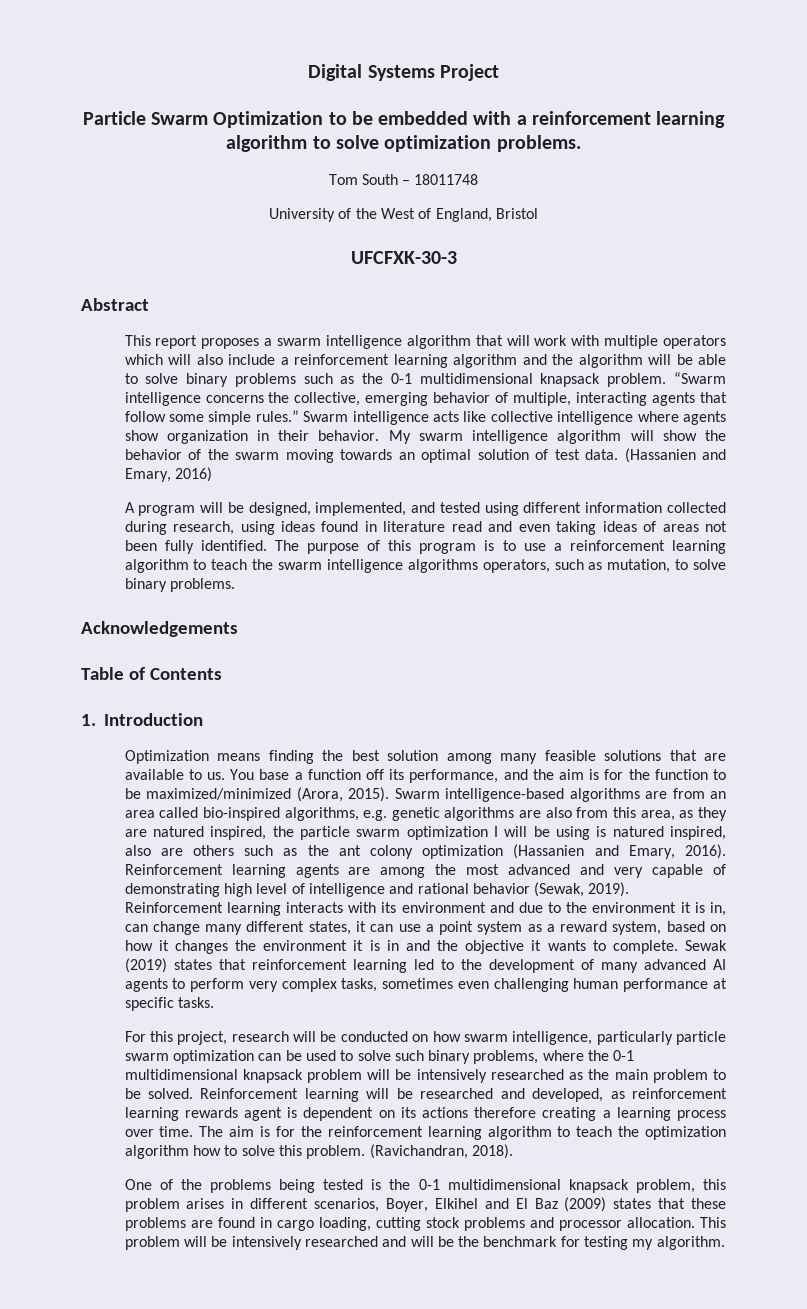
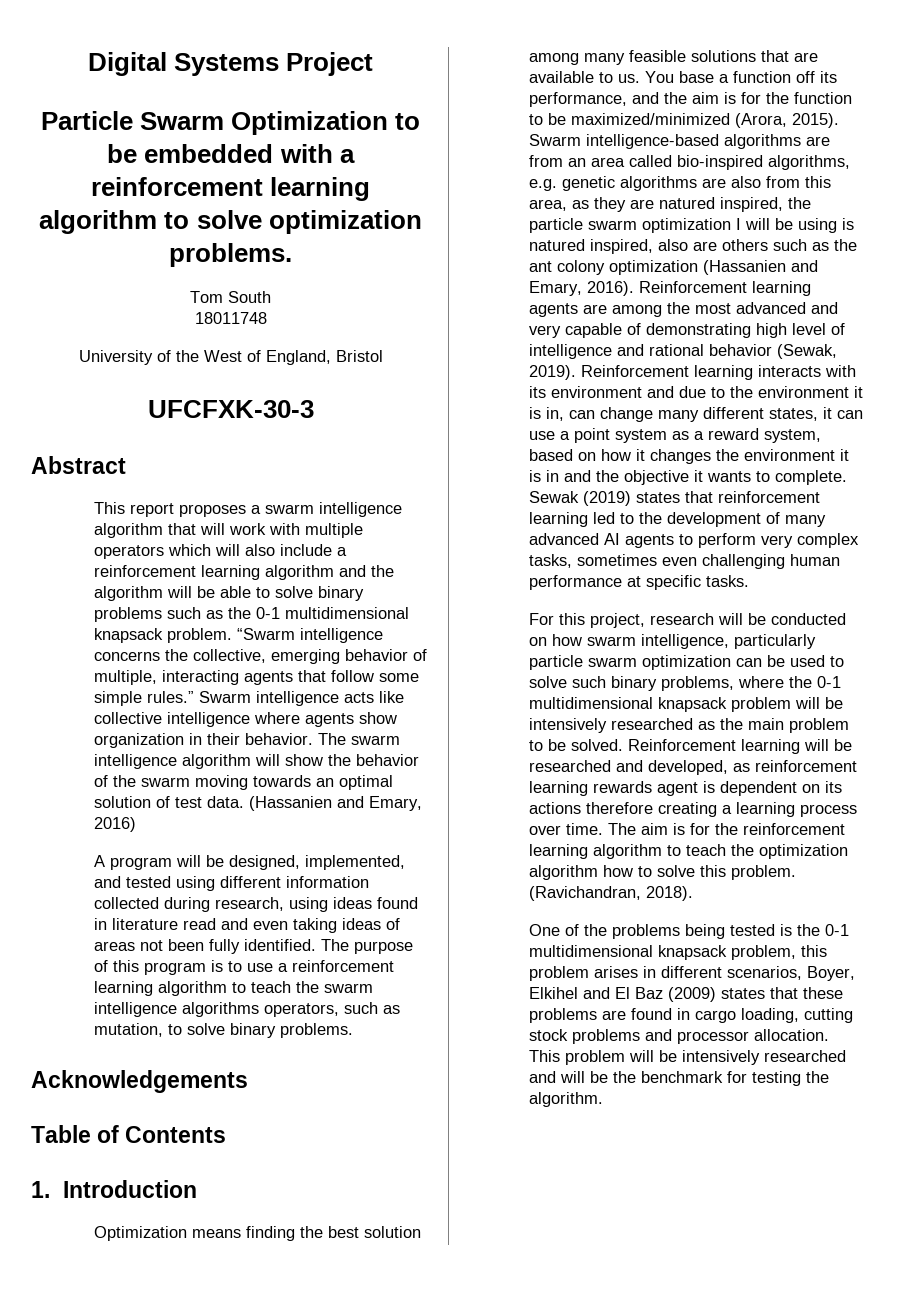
- Tom South – 18011748
+ Tom South
+ 18011748
- My swarm intelligence algorithm will show the behavior of the swarm moving towards an optimal solution of test data.
+ The swarm intelligence algorithm will show the behavior of the swarm moving towards an optimal solution of test data.
- This problem will be intensively researched and will be the benchmark for testing my algorithm.
+ This problem will be intensively researched and will be the benchmark for testing the algorithm.

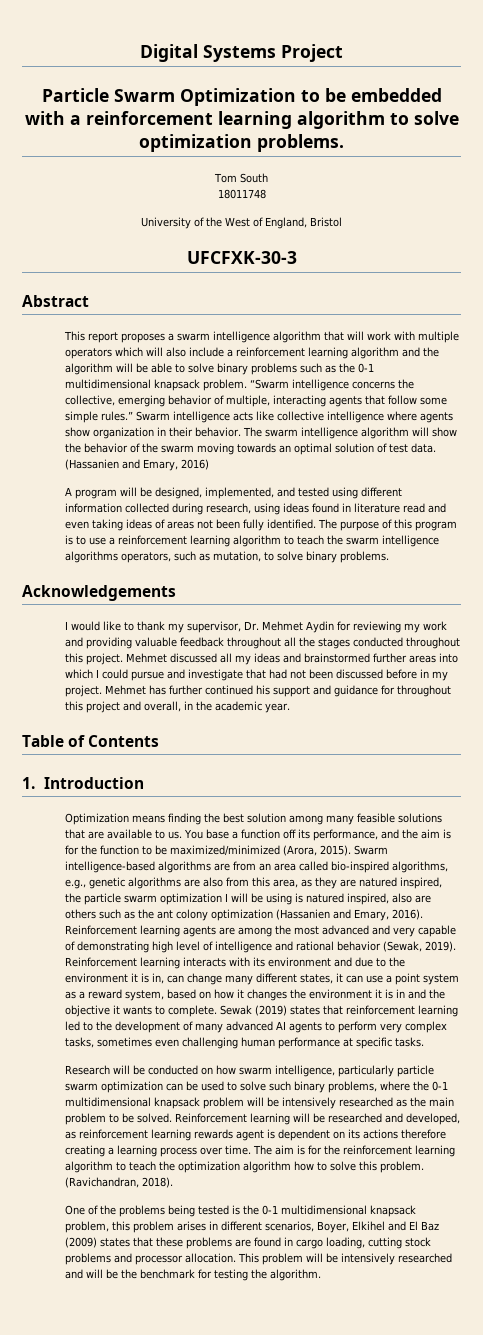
+ I would like to thank my supervisor, Dr. Mehmet Aydin for reviewing my work and providing valuable feedback throughout all the stages conducted throughout this project. Mehmet discussed all my ideas and brainstormed further areas into which I could pursue and investigate that had not been discussed before in my project. Mehmet has further continued his support and guidance for throughout this project and overall, in the academic year.
- Swarm intelligence-based algorithms are from an area called bio-inspired algorithms, e.g. genetic algorithms are also from this area, as they are natured inspired, the particle swarm optimization I will be using is natured inspired, also are others such as the ant colony optimization (Hassanien and Emary, 2016).
+ Swarm intelligence-based algorithms are from an area called bio-inspired algorithms, e.g., genetic algorithms are also from this area, as they are natured inspired, the particle swarm optimization I will be using is natured inspired, also are others such as the ant colony optimization (Hassanien and Emary, 2016).
- For this project, research will be conducted on how swarm intelligence, particularly particle swarm optimization can be used to solve such binary problems, where the 0-1 multidimensional knapsack problem will be intensively researched as the main problem to be solved.
+ Research will be conducted on how swarm intelligence, particularly particle swarm optimization can be used to solve such binary problems, where the 0-1 multidimensional knapsack problem will be intensively researched as the main problem to be solved.

